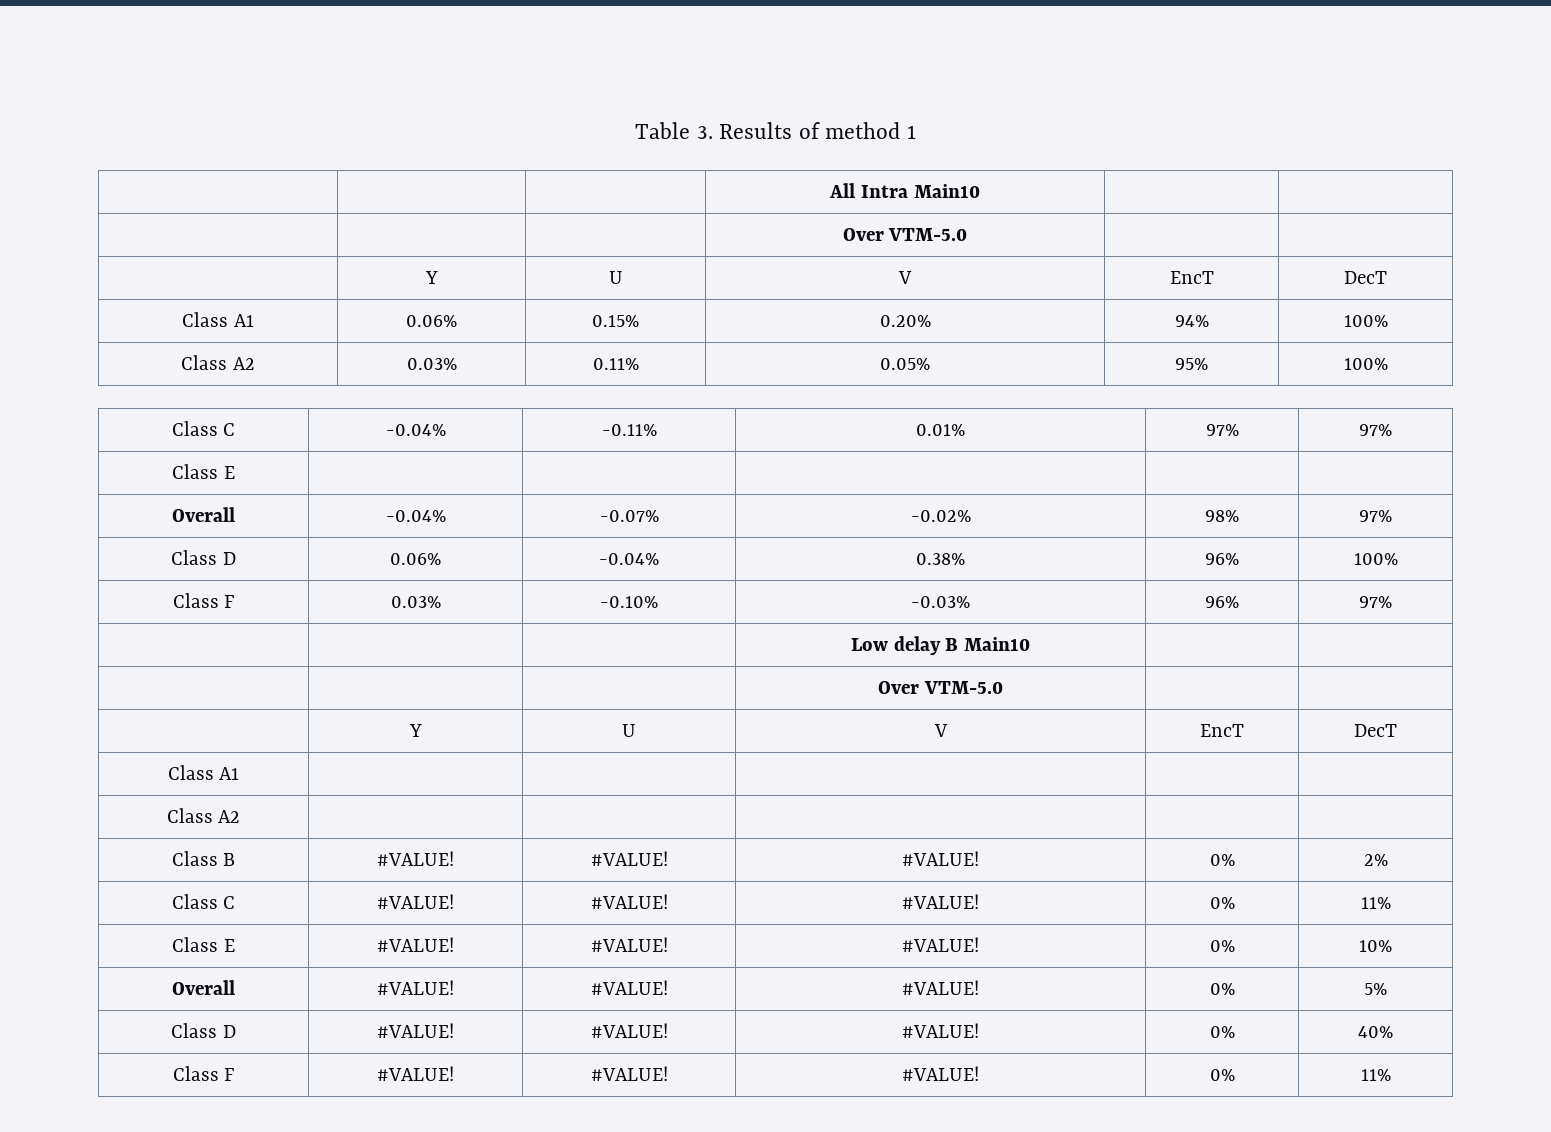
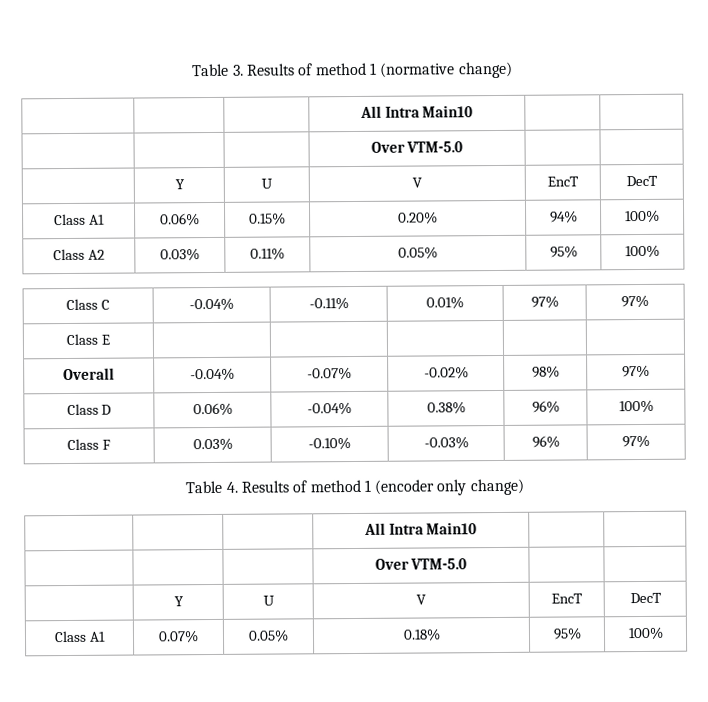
- Table 3. Results of method 1
+ Table 3. Results of method 1 (normative change)
- | | | Low delay B Main10 | |
+ Table 4. Results of method 1 (encoder only change)
+ | | | All Intra Main10 | |
- Class A1 | | | | |
- Class A2 | | | | |
- Class B | #VALUE! | #VALUE! | #VALUE! | 0% | 2%
- Class C | #VALUE! | #VALUE! | #VALUE! | 0% | 11%
- Class E | #VALUE! | #VALUE! | #VALUE! | 0% | 10%
- Overall | #VALUE! | #VALUE! | #VALUE! | 0% | 5%
- Class D | #VALUE! | #VALUE! | #VALUE! | 0% | 40%
- Class F | #VALUE! | #VALUE! | #VALUE! | 0% | 11%
+ Class A1 | 0.07% | 0.05% | 0.18% | 95% | 100%

